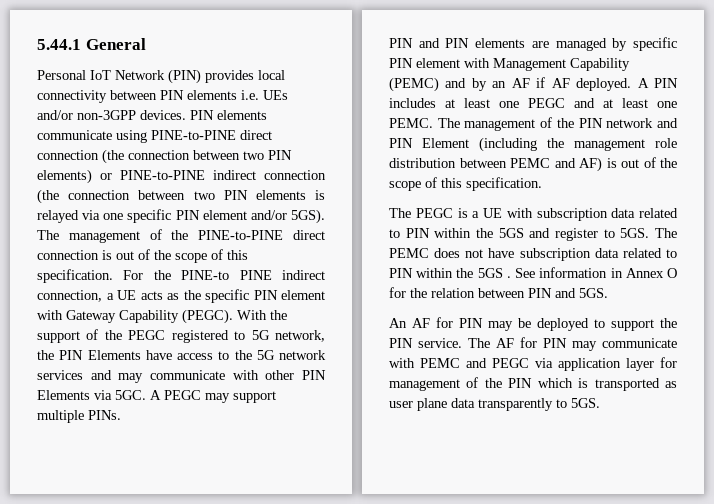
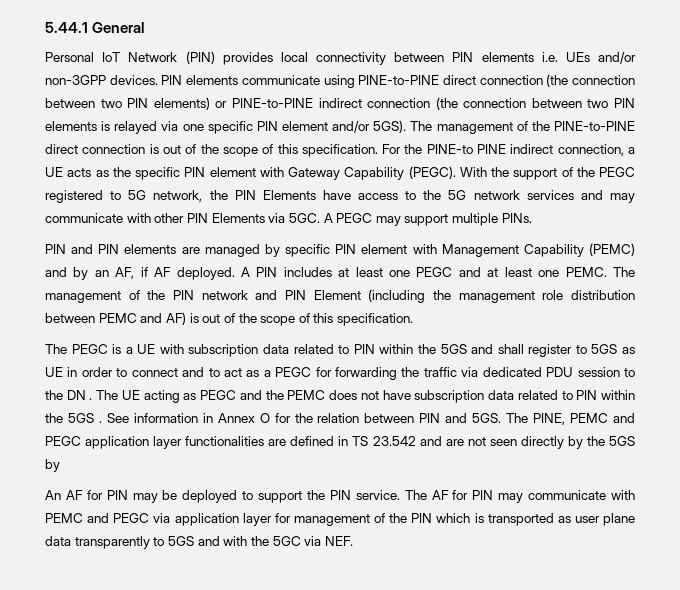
- PIN and PIN elements are managed by specific PIN element with Management Capability (PEMC) and by an AF if AF deployed.
+ PIN and PIN elements are managed by specific PIN element with Management Capability (PEMC) and by an AF, if AF deployed.
- The PEGC is a UE with subscription data related to PIN within the 5GS and register to 5GS. The PEMC does not have subscription data related to PIN within the 5GS .
+ The PEGC is a UE with subscription data related to PIN within the 5GS and shall register to 5GS as UE in order to connect and to act as a PEGC for forwarding the traffic via dedicated PDU session to the DN . The UE acting as PEGC and the PEMC does not have subscription data related to PIN within the 5GS .
+ The PINE, PEMC and PEGC application layer functionalities are defined in TS 23.542 and are not seen directly by the 5GS by
- The AF for PIN may communicate with PEMC and PEGC via application layer for management of the PIN which is transported as user plane data transparently to 5GS.
+ The AF for PIN may communicate with PEMC and PEGC via application layer for management of the PIN which is transported as user plane data transparently to 5GS and with the 5GC via NEF.

